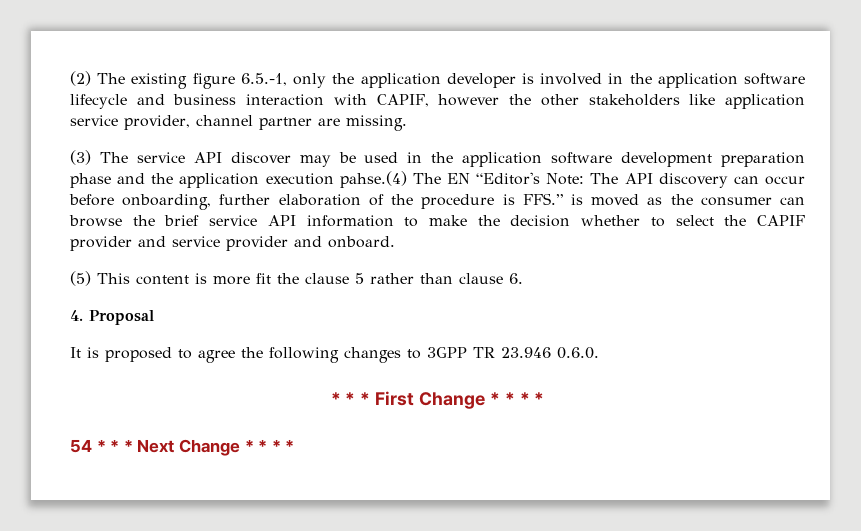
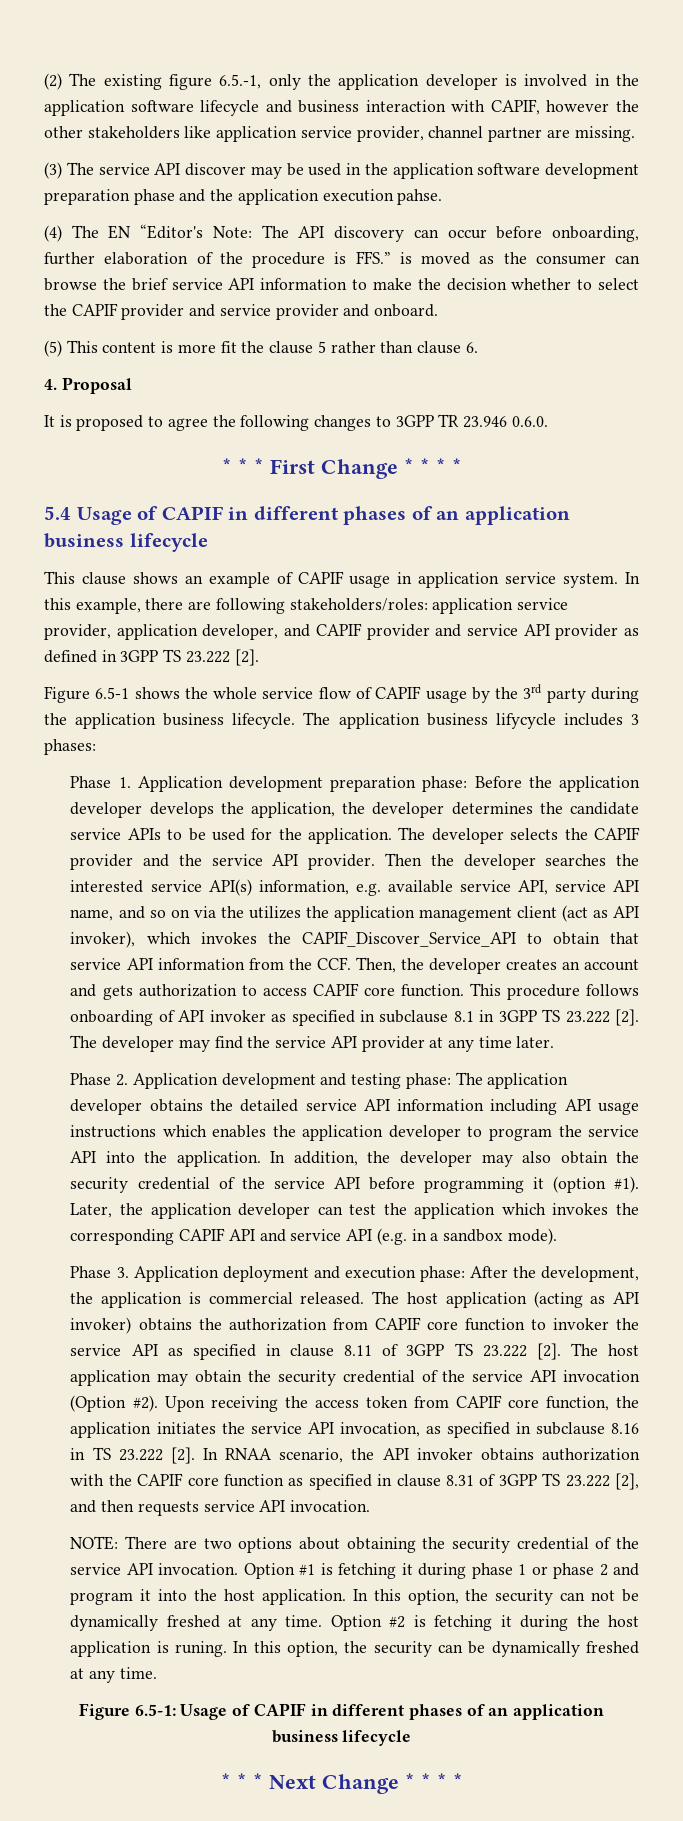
- (3) The service API discover may be used in the application software development preparation phase and the application execution pahse.(4) The EN “Editor's Note:
+ (3) The service API discover may be used in the application software development preparation phase and the application execution pahse.
+ (4) The EN “Editor's Note:
- 54 * * * Next Change * * * *
+ 5.4 Usage of CAPIF in different phases of an application business lifecycle
+ This clause shows an example of CAPIF usage in application service system. In this example, there are following stakeholders/roles: application service provider, application developer, and CAPIF provider and service API provider as defined in 3GPP TS 23.222 [2].
+ Figure 6.5-1 shows the whole service flow of CAPIF usage by the 3rd party during the application business lifecycle. The application business lifycycle includes 3 phases:
+ Phase 1. Application development preparation phase: Before the application developer develops the application, the developer determines the candidate service APIs to be used for the application. The developer selects the CAPIF provider and the service API provider. Then the developer searches the interested service API(s) information, e.g. available service API, service API name, and so on via the utilizes the application management client (act as API invoker), which invokes the CAPIF_Discover_Service_API to obtain that service API information from the CCF. Then, the developer creates an account and gets authorization to access CAPIF core function. This procedure follows onboarding of API invoker as specified in subclause 8.1 in 3GPP TS 23.222 [2]. The developer may find the service API provider at any time later.
+ Phase 2. Application development and testing phase: The application developer obtains the detailed service API information including API usage instructions which enables the application developer to program the service API into the application. In addition, the developer may also obtain the security credential of the service API before programming it (option #1). Later, the application developer can test the application which invokes the corresponding CAPIF API and service API (e.g. in a sandbox mode).
+ Phase 3. Application deployment and execution phase: After the development, the application is commercial released. The host application (acting as API invoker) obtains the authorization from CAPIF core function to invoker the service API as specified in clause 8.11 of 3GPP TS 23.222 [2]. The host application may obtain the security credential of the service API invocation (Option #2). Upon receiving the access token from CAPIF core function, the application initiates the service API invocation, as specified in subclause 8.16 in TS 23.222 [2]. In RNAA scenario, the API invoker obtains authorization with the CAPIF core function as specified in clause 8.31 of 3GPP TS 23.222 [2], and then requests service API invocation.
+ NOTE: There are two options about obtaining the security credential of the service API invocation. Option #1 is fetching it during phase 1 or phase 2 and program it into the host application. In this option, the security can not be dynamically freshed at any time. Option #2 is fetching it during the host application is runing. In this option, the security can be dynamically freshed at any time.
+ Figure 6.5-1: Usage of CAPIF in different phases of an application business lifecycle
+ * * * Next Change * * * *

